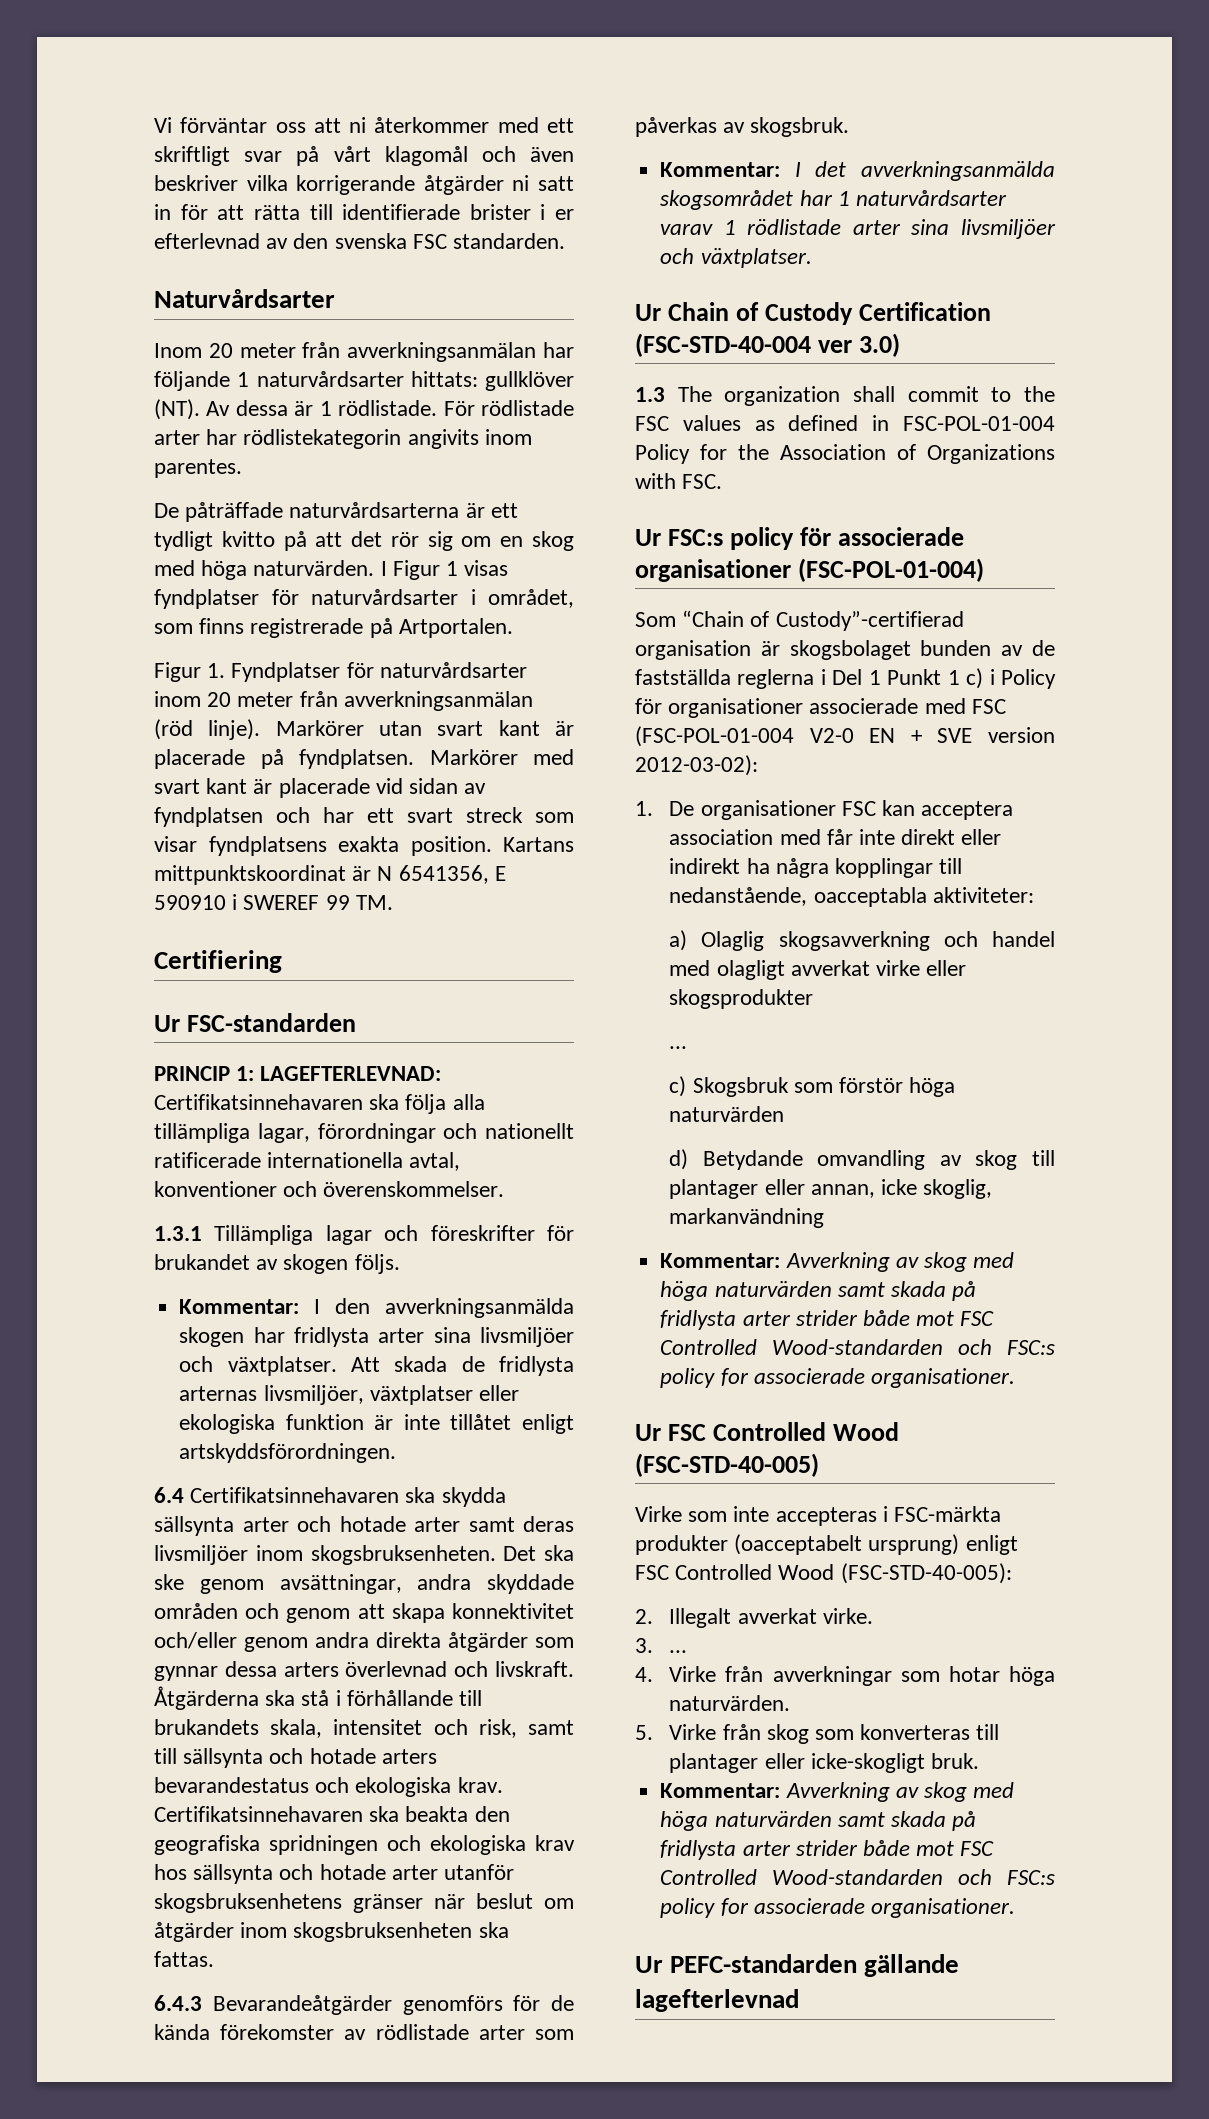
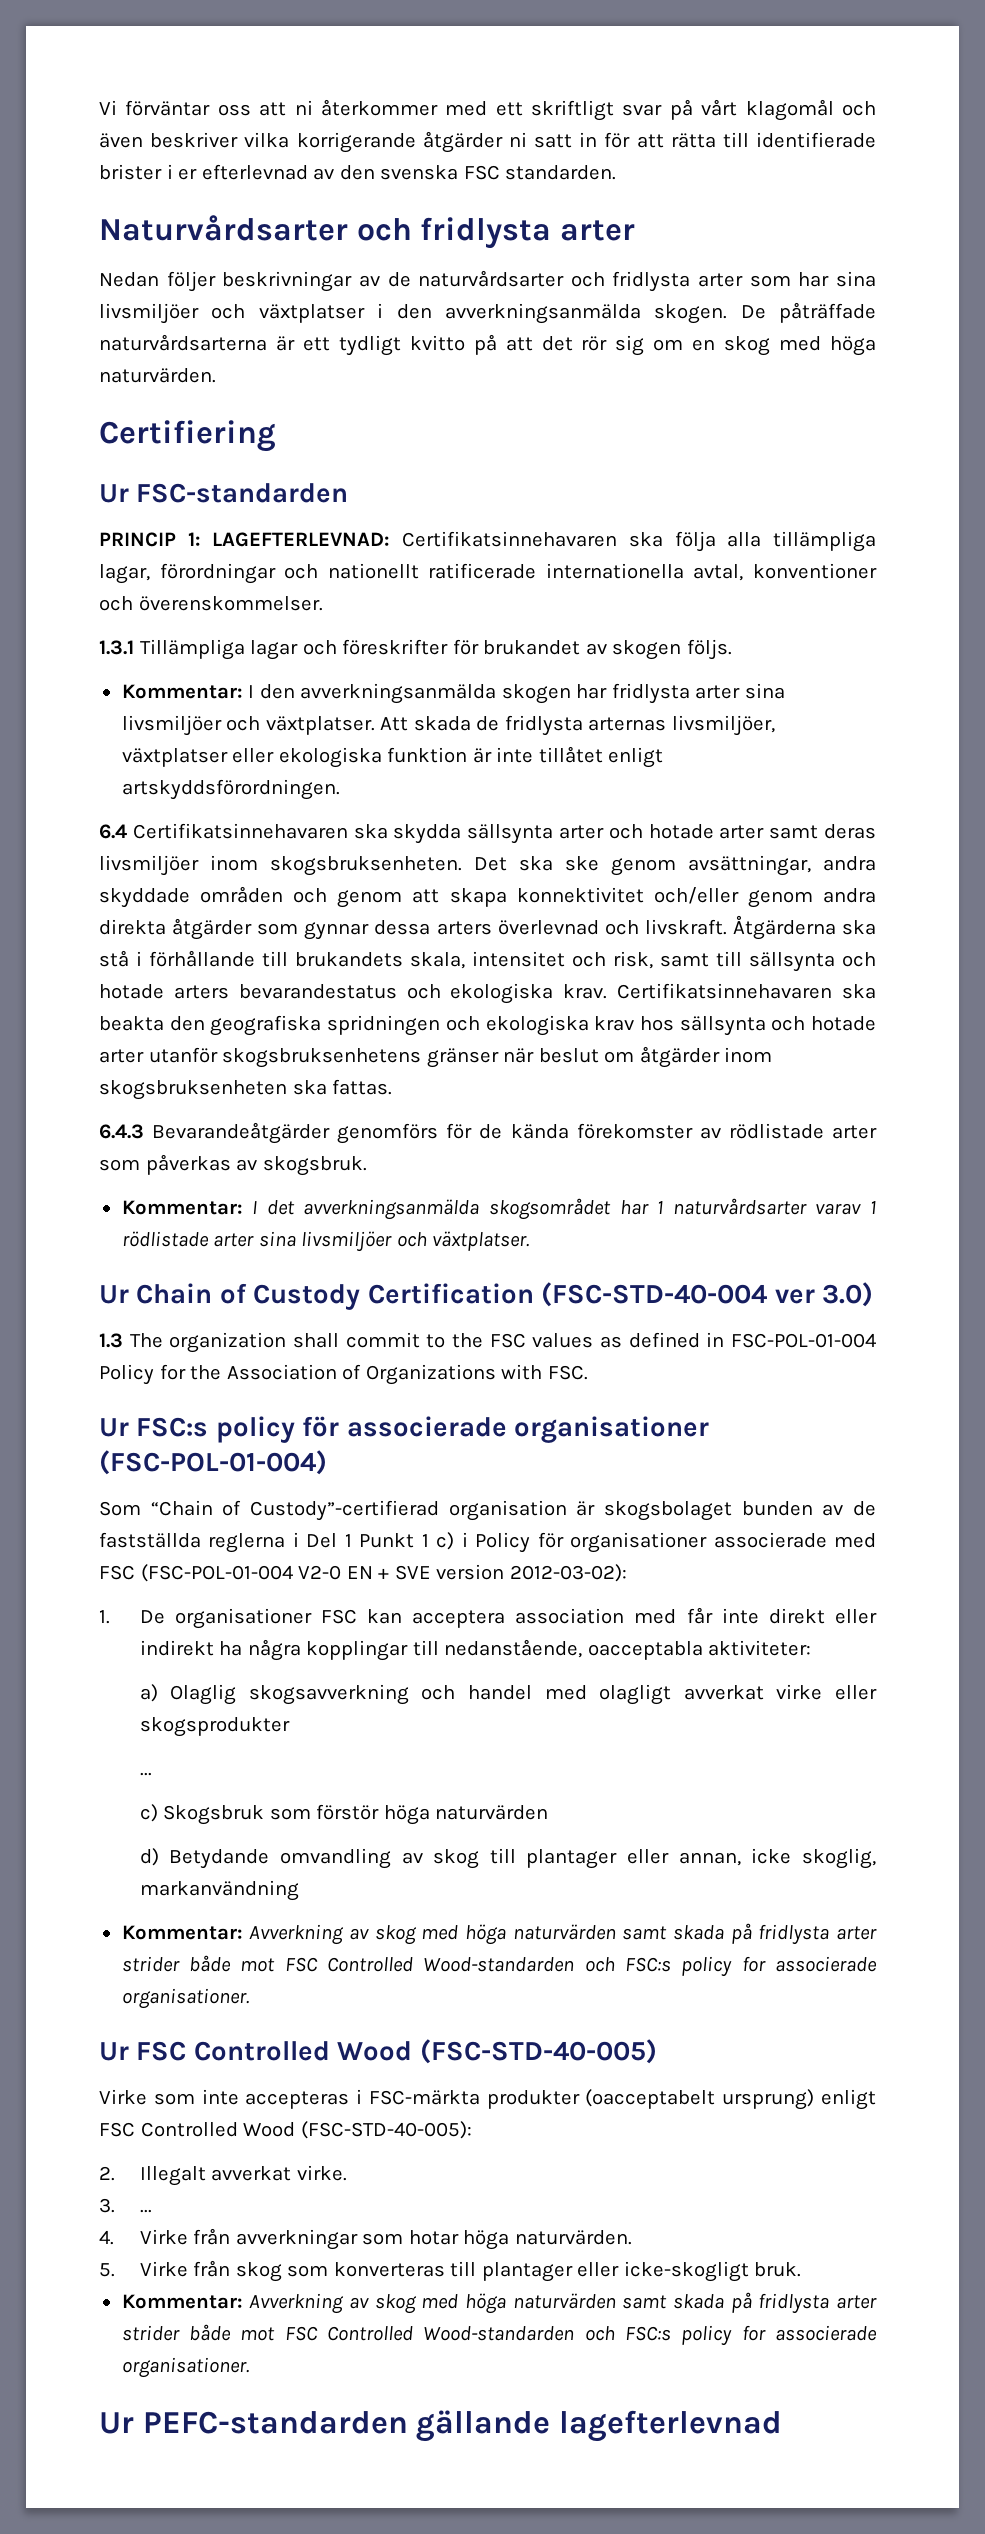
- Naturvårdsarter
- Inom 20 meter från avverkningsanmälan har följande 1 naturvårdsarter hittats: gullklöver (NT). Av dessa är 1 rödlistade. För rödlistade arter har rödlistekategorin angivits inom parentes.
- De påträffade naturvårdsarterna är ett tydligt kvitto på att det rör sig om en skog med höga naturvärden. I Figur 1 visas fyndplatser för naturvårdsarter i området, som finns registrerade på Artportalen.
- Figur 1. Fyndplatser för naturvårdsarter inom 20 meter från avverkningsanmälan (röd linje). Markörer utan svart kant är placerade på fyndplatsen. Markörer med svart kant är placerade vid sidan av fyndplatsen och har ett svart streck som visar fyndplatsens exakta position. Kartans mittpunktskoordinat är N 6541356, E 590910 i SWEREF 99 TM.
+ Naturvårdsarter och fridlysta arter
+ Nedan följer beskrivningar av de naturvårdsarter och fridlysta arter som har sina livsmiljöer och växtplatser i den avverkningsanmälda skogen. De påträffade naturvårdsarterna är ett tydligt kvitto på att det rör sig om en skog med höga naturvärden.

